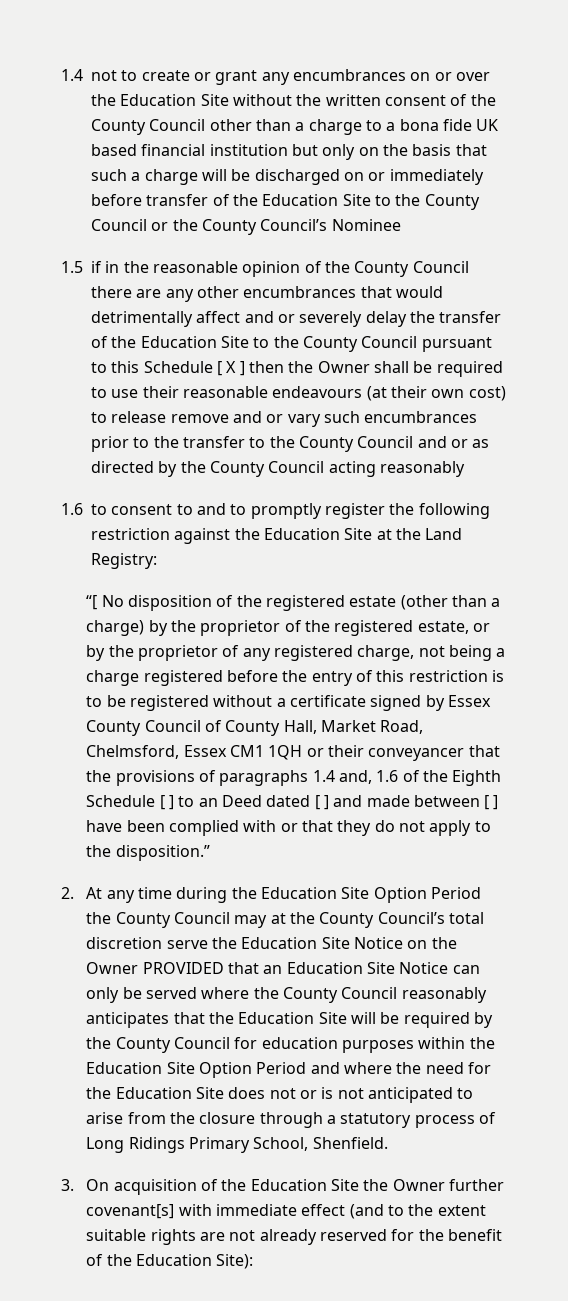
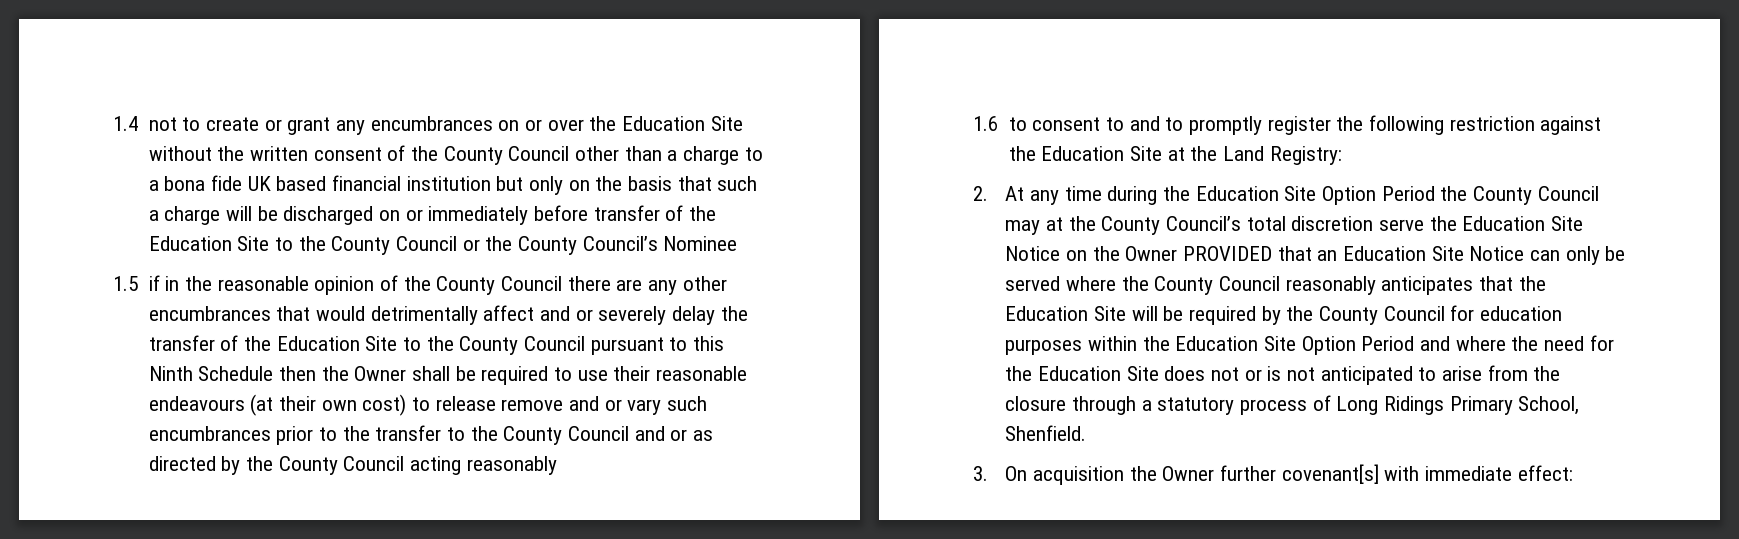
- 1.5 if in the reasonable opinion of the County Council there are any other encumbrances that would detrimentally affect and or severely delay the transfer of the Education Site to the County Council pursuant to this Schedule [ X ] then the Owner shall be required to use their reasonable endeavours (at their own cost) to release remove and or vary such encumbrances prior to the transfer to the County Council and or as directed by the County Council acting reasonably
+ 1.5 if in the reasonable opinion of the County Council there are any other encumbrances that would detrimentally affect and or severely delay the transfer of the Education Site to the County Council pursuant to this Ninth Schedule then the Owner shall be required to use their reasonable endeavours (at their own cost) to release remove and or vary such encumbrances prior to the transfer to the County Council and or as directed by the County Council acting reasonably
- “[ No disposition of the registered estate (other than a charge) by the proprietor of the registered estate, or by the proprietor of any registered charge, not being a charge registered before the entry of this restriction is to be registered without a certificate signed by Essex County Council of County Hall, Market Road, Chelmsford, Essex CM1 1QH or their conveyancer that the provisions of paragraphs 1.4 and, 1.6 of the Eighth Schedule [ ] to an Deed dated [ ] and made between [ ] have been complied with or that they do not apply to the disposition.”
- 3. On acquisition of the Education Site the Owner further covenant[s] with immediate effect (and to the extent suitable rights are not already reserved for the benefit of the Education Site):
+ 3. On acquisition the Owner further covenant[s] with immediate effect:

